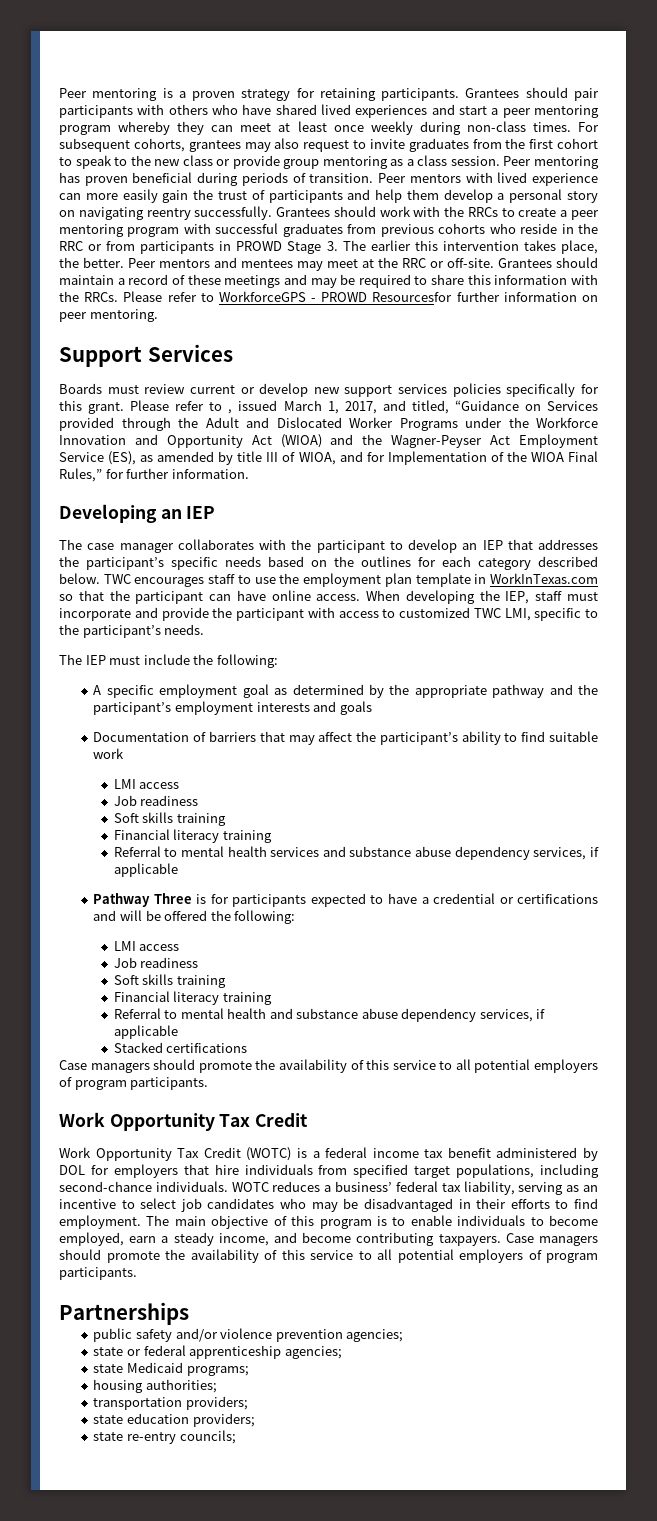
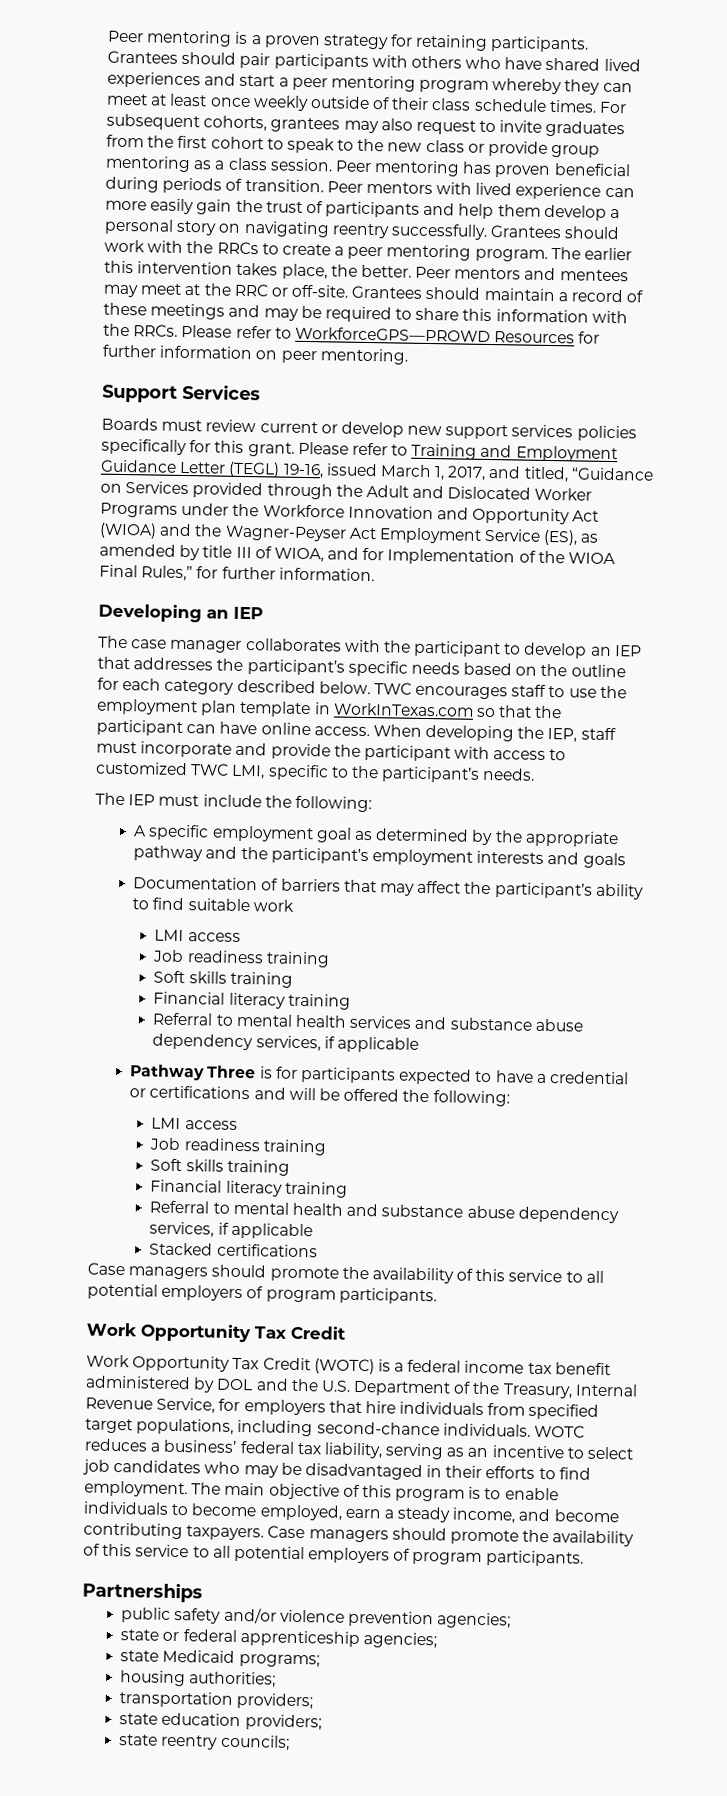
- Grantees should pair participants with others who have shared lived experiences and start a peer mentoring program whereby they can meet at least once weekly during non-class times.
+ Grantees should pair participants with others who have shared lived experiences and start a peer mentoring program whereby they can meet at least once weekly outside of their class schedule times.
- Grantees should work with the RRCs to create a peer mentoring program with successful graduates from previous cohorts who reside in the RRC or from participants in PROWD Stage 3. The earlier this intervention takes place, the better.
+ Grantees should work with the RRCs to create a peer mentoring program. The earlier this intervention takes place, the better.
- Please refer to WorkforceGPS - PROWD Resourcesfor further information on peer mentoring.
+ Please refer to WorkforceGPS—PROWD Resources for further information on peer mentoring.
- Please refer to , issued March 1, 2017, and titled, “Guidance on Services provided through the Adult and Dislocated Worker Programs under the Workforce Innovation and Opportunity Act (WIOA) and the Wagner-Peyser Act Employment Service (ES), as amended by title III of WIOA, and for Implementation of the WIOA Final Rules,” for further information.
+ Please refer to Training and Employment Guidance Letter (TEGL) 19-16, issued March 1, 2017, and titled, “Guidance on Services provided through the Adult and Dislocated Worker Programs under the Workforce Innovation and Opportunity Act (WIOA) and the Wagner-Peyser Act Employment Service (ES), as amended by title III of WIOA, and for Implementation of the WIOA Final Rules,” for further information.
- The case manager collaborates with the participant to develop an IEP that addresses the participant’s specific needs based on the outlines for each category described below.
+ The case manager collaborates with the participant to develop an IEP that addresses the participant’s specific needs based on the outline for each category described below.
  Documentation of barriers that may affect the participant’s ability to find suitable work
  LMI access
- Job readiness
+ Job readiness training
  Pathway Three is for participants expected to have a credential or certifications and will be offered the following:
  LMI access
- Job readiness
+ Job readiness training
- Work Opportunity Tax Credit (WOTC) is a federal income tax benefit administered by DOL for employers that hire individuals from specified target populations, including second-chance individuals.
+ Work Opportunity Tax Credit (WOTC) is a federal income tax benefit administered by DOL and the U.S. Department of the Treasury, Internal Revenue Service, for employers that hire individuals from specified target populations, including second-chance individuals.
- state re-entry councils;
+ state reentry councils;

